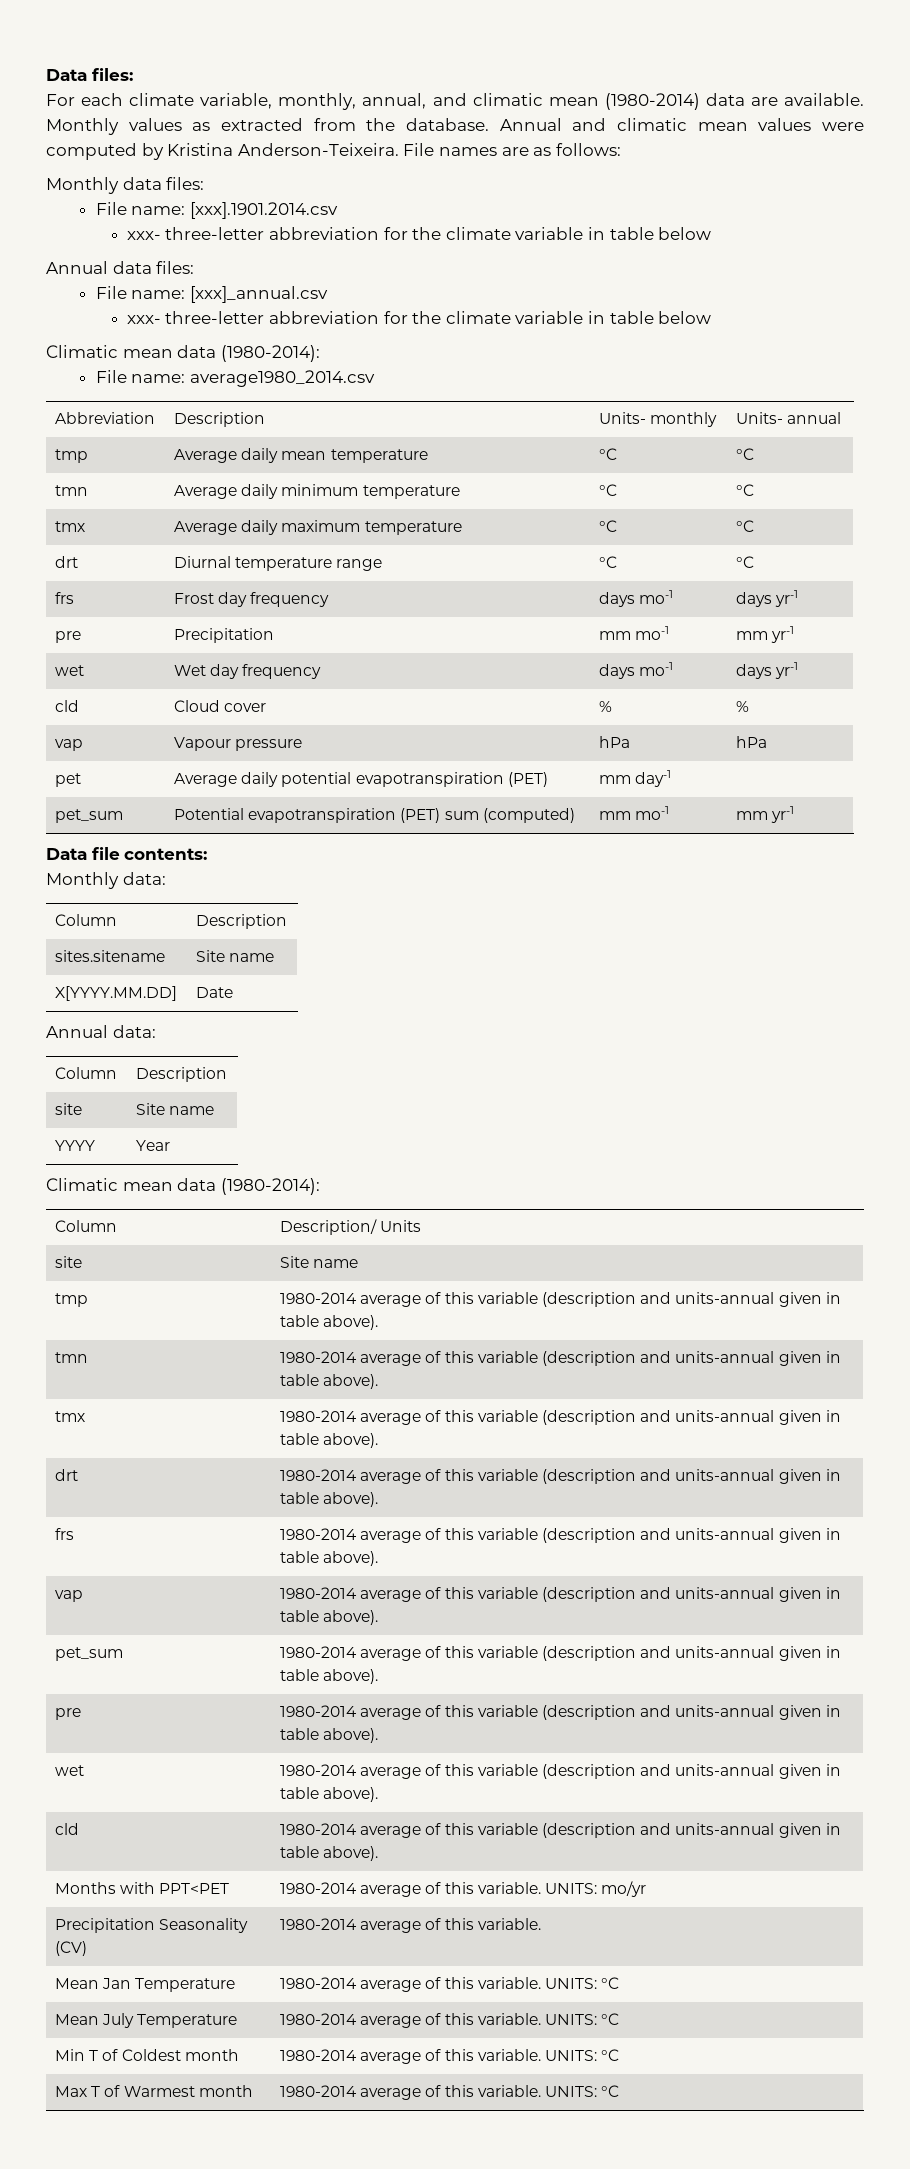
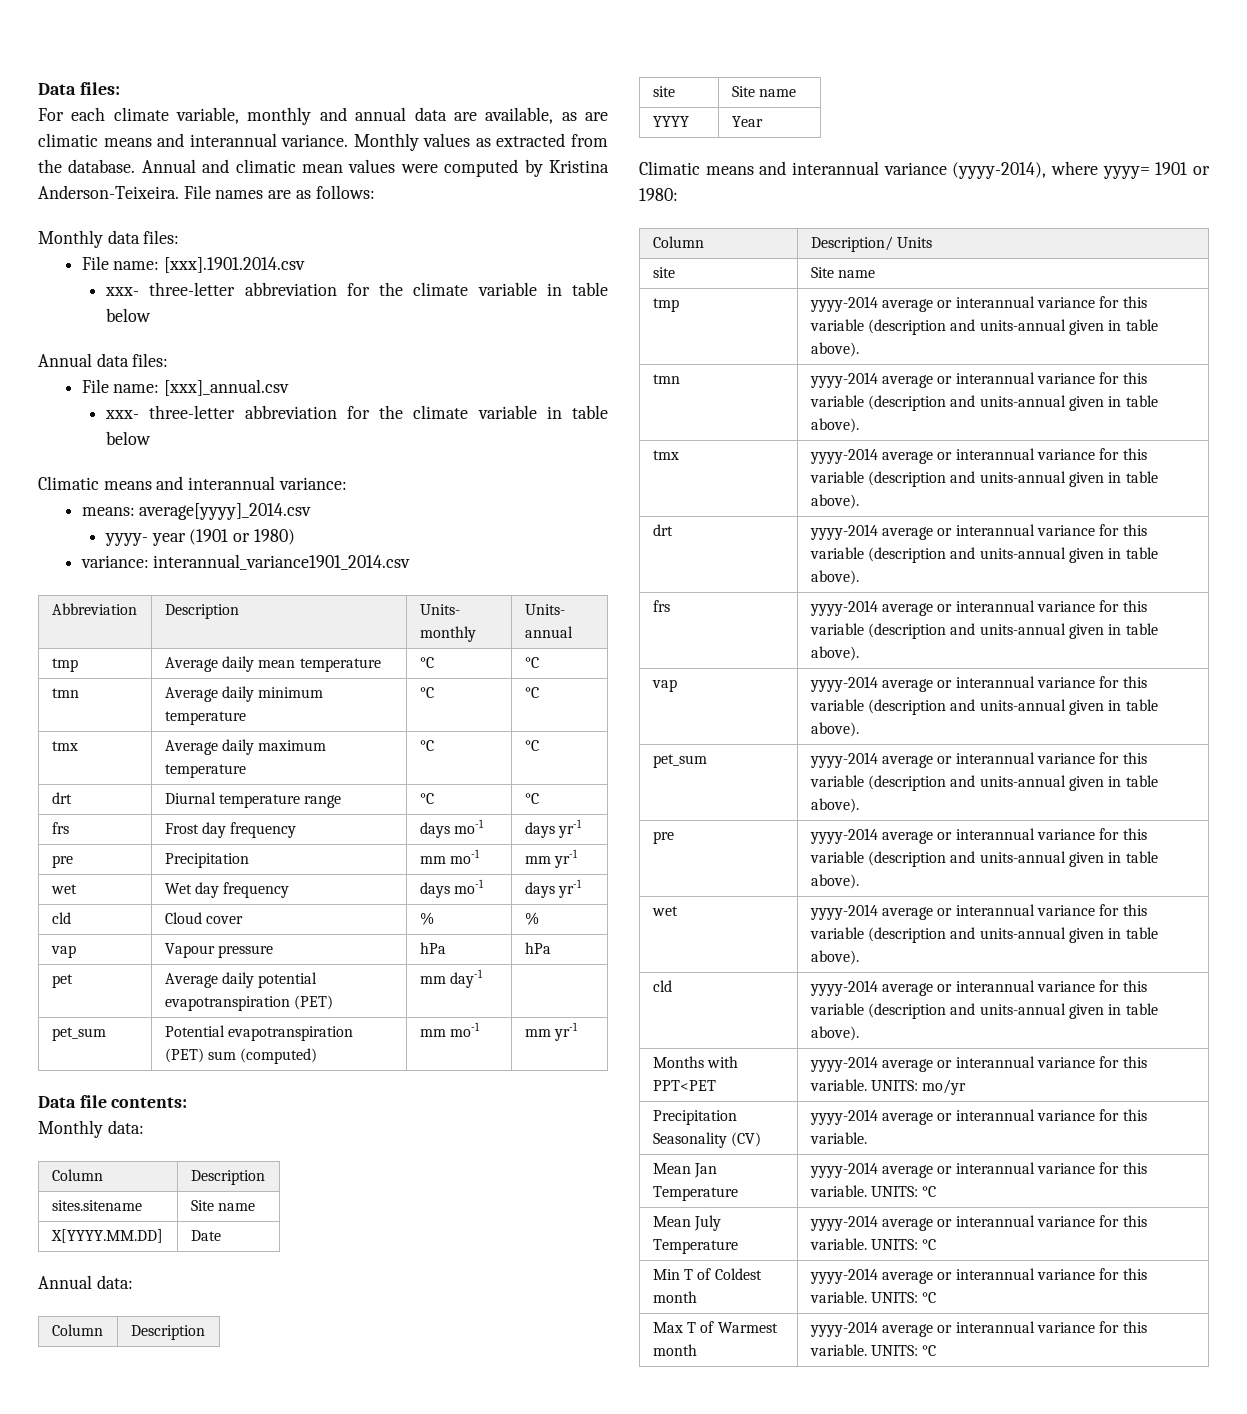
- For each climate variable, monthly, annual, and climatic mean (1980-2014) data are available.
+ For each climate variable, monthly and annual data are available, as are climatic means and interannual variance.
  File name: [xxx]_annual.csv
  xxx- three-letter abbreviation for the climate variable in table below
- Climatic mean data (1980-2014):
- File name: average1980_2014.csv
+ Climatic means and interannual variance:
+ means: average[yyyy]_2014.csv
+ yyyy- year (1901 or 1980)
+ variance: interannual_variance1901_2014.csv
  YYYY | Year
- Climatic mean data (1980-2014):
+ Climatic means and interannual variance (yyyy-2014), where yyyy= 1901 or 1980:
- tmp | 1980-2014 average of this variable (description and units-annual given in table above).
+ tmp | yyyy-2014 average or interannual variance for this variable (description and units-annual given in table above).
- tmn | 1980-2014 average of this variable (description and units-annual given in table above).
+ tmn | yyyy-2014 average or interannual variance for this variable (description and units-annual given in table above).
- tmx | 1980-2014 average of this variable (description and units-annual given in table above).
+ tmx | yyyy-2014 average or interannual variance for this variable (description and units-annual given in table above).
- drt | 1980-2014 average of this variable (description and units-annual given in table above).
+ drt | yyyy-2014 average or interannual variance for this variable (description and units-annual given in table above).
- frs | 1980-2014 average of this variable (description and units-annual given in table above).
+ frs | yyyy-2014 average or interannual variance for this variable (description and units-annual given in table above).
- vap | 1980-2014 average of this variable (description and units-annual given in table above).
+ vap | yyyy-2014 average or interannual variance for this variable (description and units-annual given in table above).
- pet_sum | 1980-2014 average of this variable (description and units-annual given in table above).
+ pet_sum | yyyy-2014 average or interannual variance for this variable (description and units-annual given in table above).
- pre | 1980-2014 average of this variable (description and units-annual given in table above).
+ pre | yyyy-2014 average or interannual variance for this variable (description and units-annual given in table above).
- wet | 1980-2014 average of this variable (description and units-annual given in table above).
+ wet | yyyy-2014 average or interannual variance for this variable (description and units-annual given in table above).
- cld | 1980-2014 average of this variable (description and units-annual given in table above).
+ cld | yyyy-2014 average or interannual variance for this variable (description and units-annual given in table above).
- Months with PPT<PET | 1980-2014 average of this variable. UNITS: mo/yr
+ Months with PPT<PET | yyyy-2014 average or interannual variance for this variable. UNITS: mo/yr
- Precipitation Seasonality (CV) | 1980-2014 average of this variable.
+ Precipitation Seasonality (CV) | yyyy-2014 average or interannual variance for this variable.
- Mean Jan Temperature | 1980-2014 average of this variable. UNITS: °C
+ Mean Jan Temperature | yyyy-2014 average or interannual variance for this variable. UNITS: °C
- Mean July Temperature | 1980-2014 average of this variable. UNITS: °C
+ Mean July Temperature | yyyy-2014 average or interannual variance for this variable. UNITS: °C
- Min T of Coldest month | 1980-2014 average of this variable. UNITS: °C
+ Min T of Coldest month | yyyy-2014 average or interannual variance for this variable. UNITS: °C
- Max T of Warmest month | 1980-2014 average of this variable. UNITS: °C
+ Max T of Warmest month | yyyy-2014 average or interannual variance for this variable. UNITS: °C

